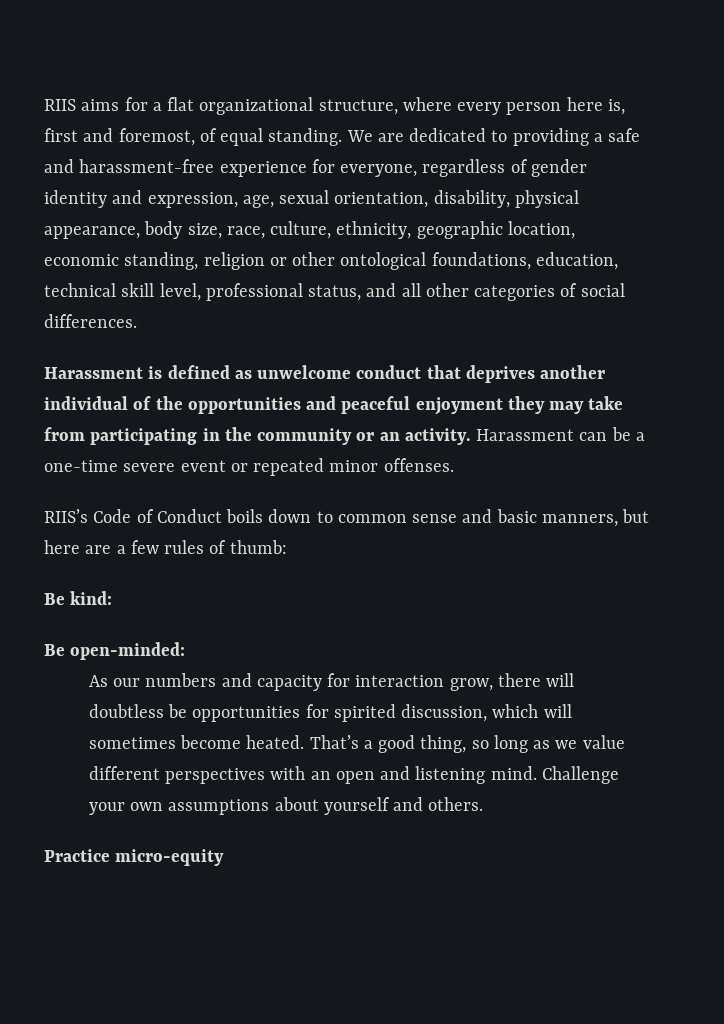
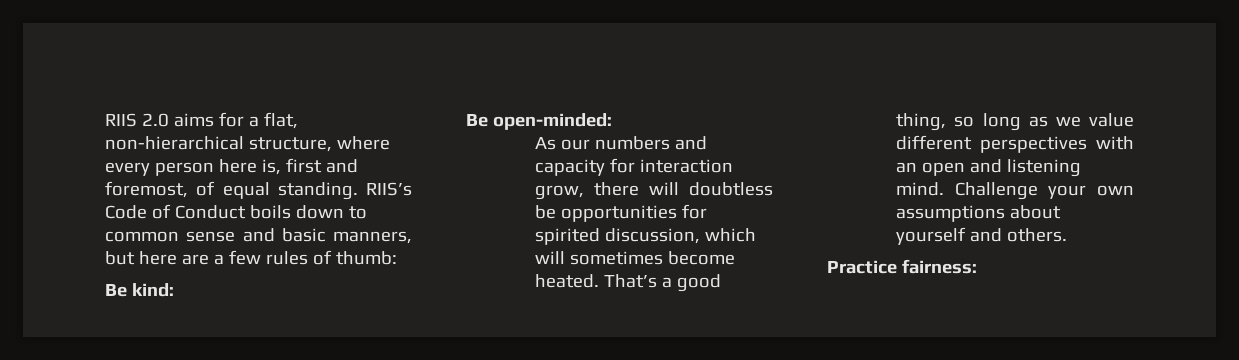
- RIIS aims for a flat organizational structure, where every person here is, first and foremost, of equal standing. We are dedicated to providing a safe and harassment-free experience for everyone, regardless of gender identity and expression, age, sexual orientation, disability, physical appearance, body size, race, culture, ethnicity, geographic location, economic standing, religion or other ontological foundations, education, technical skill level, professional status, and all other categories of social differences.
- Harassment is defined as unwelcome conduct that deprives another individual of the opportunities and peaceful enjoyment they may take from participating in the community or an activity. Harassment can be a one-time severe event or repeated minor offenses.
- RIIS’s Code of Conduct boils down to common sense and basic manners, but here are a few rules of thumb:
+ RIIS 2.0 aims for a flat, non-hierarchical structure, where every person here is, first and foremost, of equal standing. RIIS’s Code of Conduct boils down to common sense and basic manners, but here are a few rules of thumb:
- Practice micro-equity
+ Practice fairness:

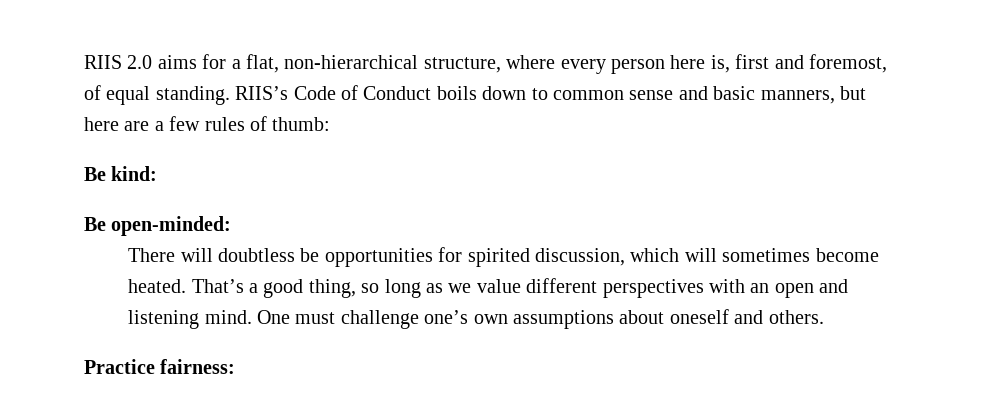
- As our numbers and capacity for interaction grow, there will doubtless be opportunities for spirited discussion, which will sometimes become heated.
+ There will doubtless be opportunities for spirited discussion, which will sometimes become heated.
- Challenge your own assumptions about yourself and others.
+ One must challenge one’s own assumptions about oneself and others.

